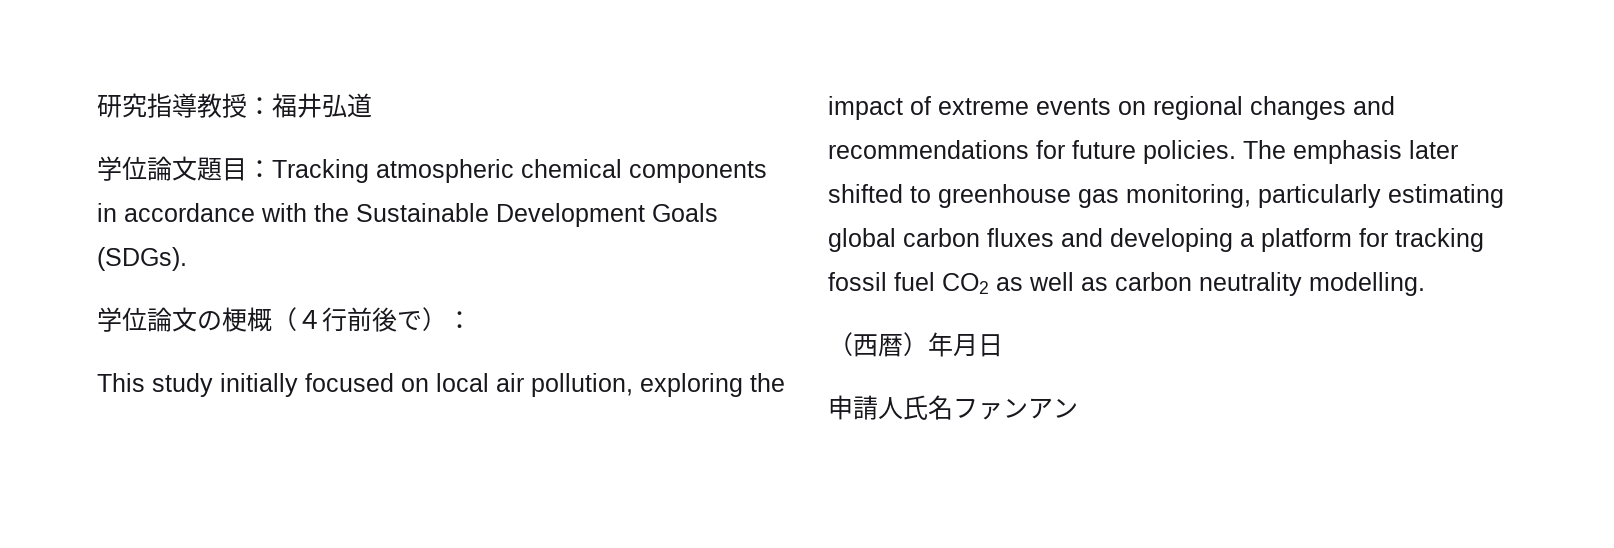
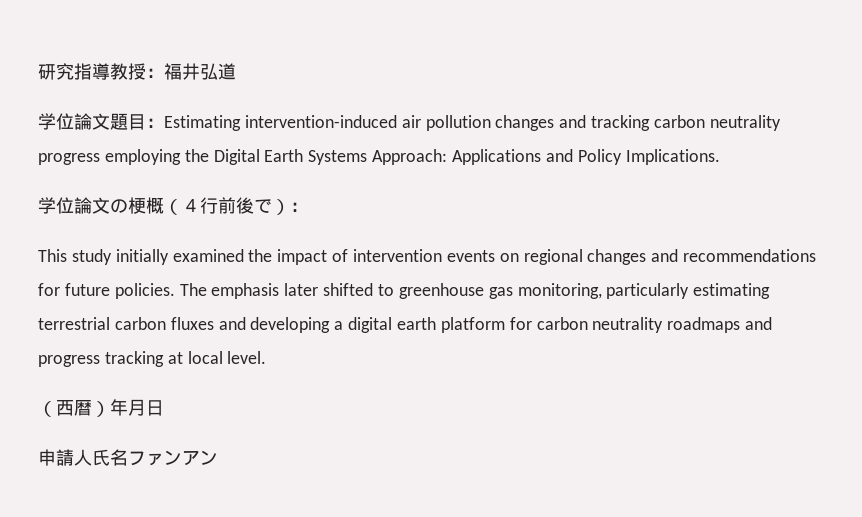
- 学位論文題目：Tracking atmospheric chemical components in accordance with the Sustainable Development Goals (SDGs).
+ 学位論文題目：Estimating intervention-induced air pollution changes and tracking carbon neutrality progress employing the Digital Earth Systems Approach: Applications and Policy Implications.
- This study initially focused on local air pollution, exploring the impact of extreme events on regional changes and recommendations for future policies.
+ This study initially examined the impact of intervention events on regional changes and recommendations for future policies.
- The emphasis later shifted to greenhouse gas monitoring, particularly estimating global carbon fluxes and developing a platform for tracking fossil fuel CO2 as well as carbon neutrality modelling.
+ The emphasis later shifted to greenhouse gas monitoring, particularly estimating terrestrial carbon fluxes and developing a digital earth platform for carbon neutrality roadmaps and progress tracking at local level.

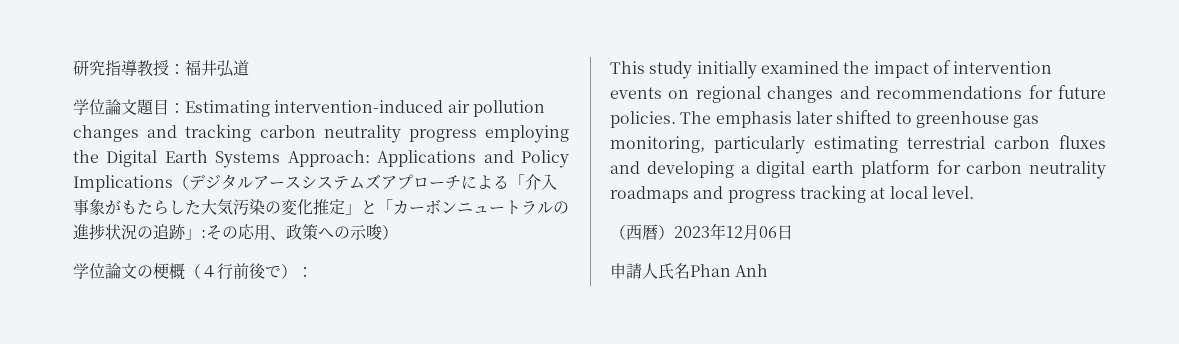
- 学位論文題目：Estimating intervention-induced air pollution changes and tracking carbon neutrality progress employing the Digital Earth Systems Approach: Applications and Policy Implications.
+ 学位論文題目：Estimating intervention-induced air pollution changes and tracking carbon neutrality progress employing the Digital Earth Systems Approach: Applications and Policy Implications（デジタルアースシステムズアプローチによる「介入事象がもたらした大気汚染の変化推定」と「カーボンニュートラルの進捗状況の追跡」:その応用、政策への示唆）
- （西暦）年月日
+ （西暦）2023年12月06日
- 申請人氏名ファンアン
+ 申請人氏名Phan Anh

